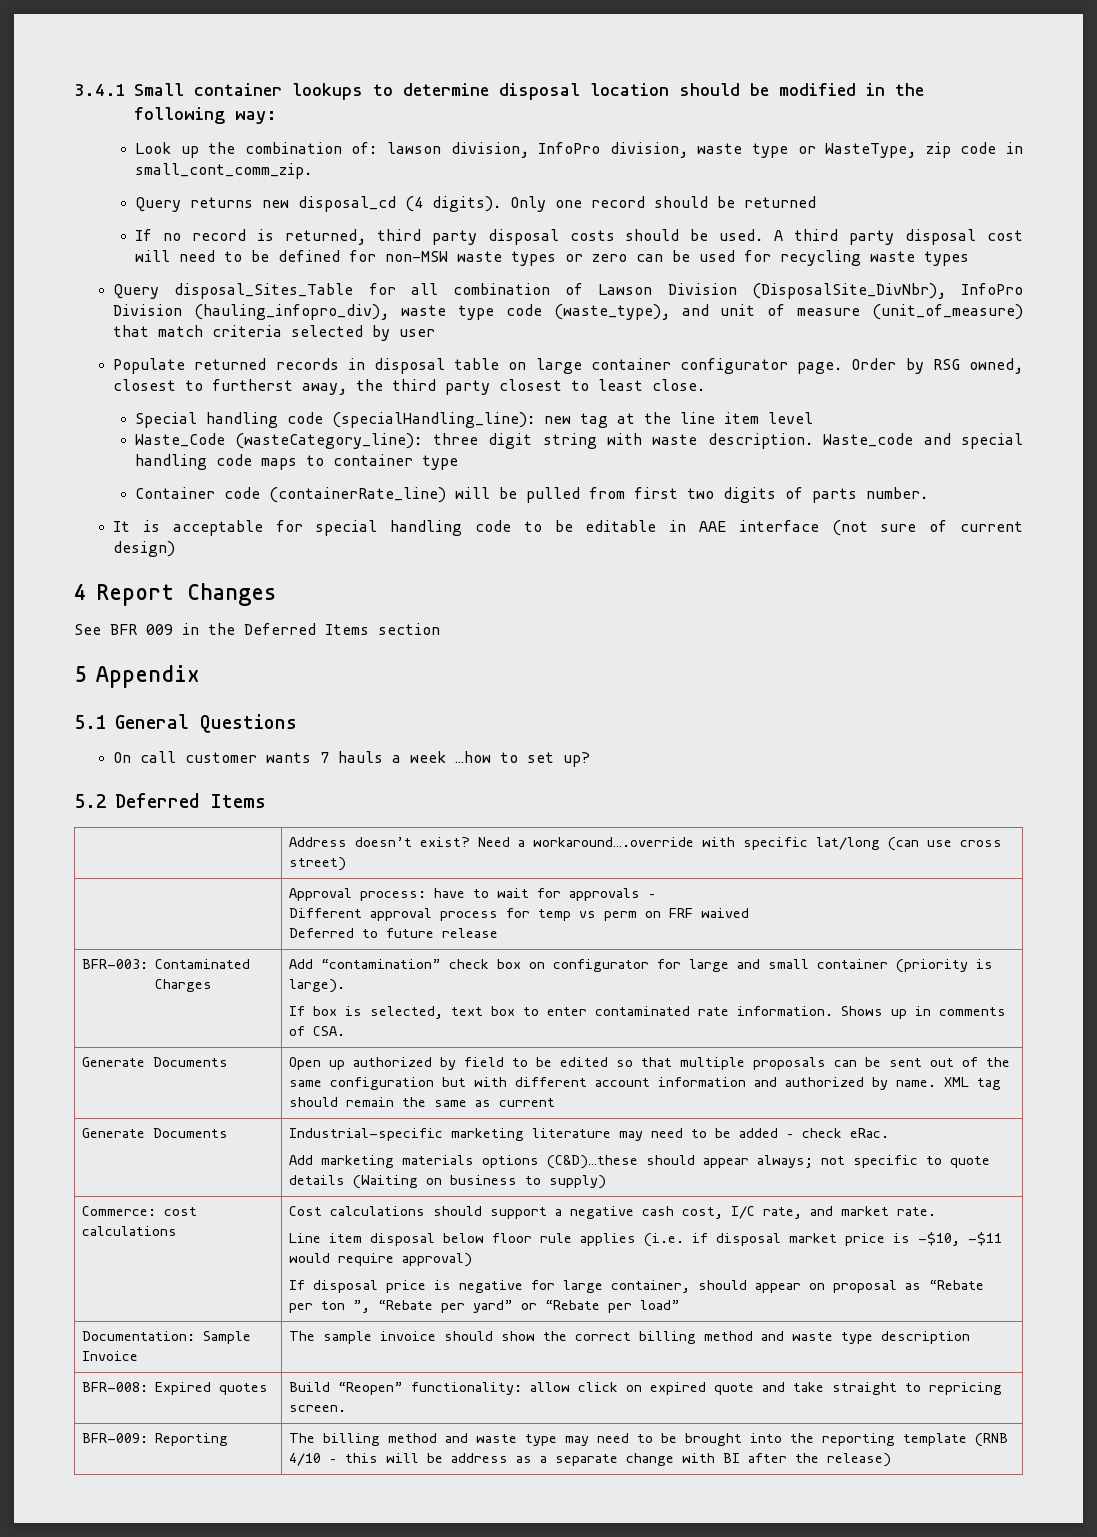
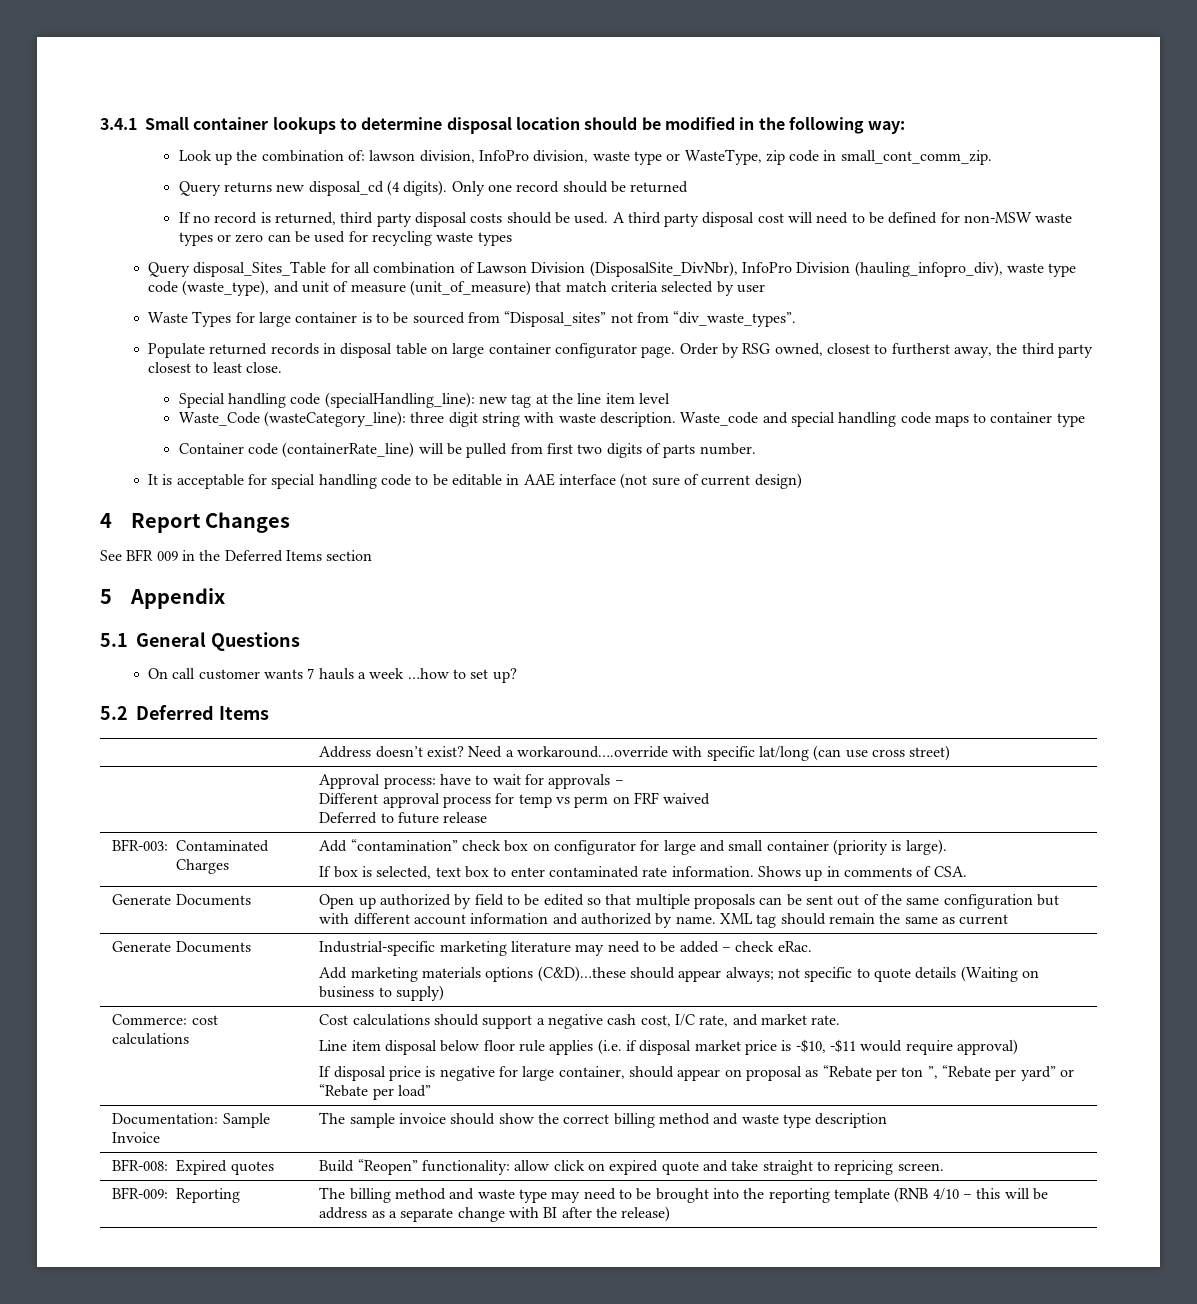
+ Waste Types for large container is to be sourced from “Disposal_sites” not from “div_waste_types”.

